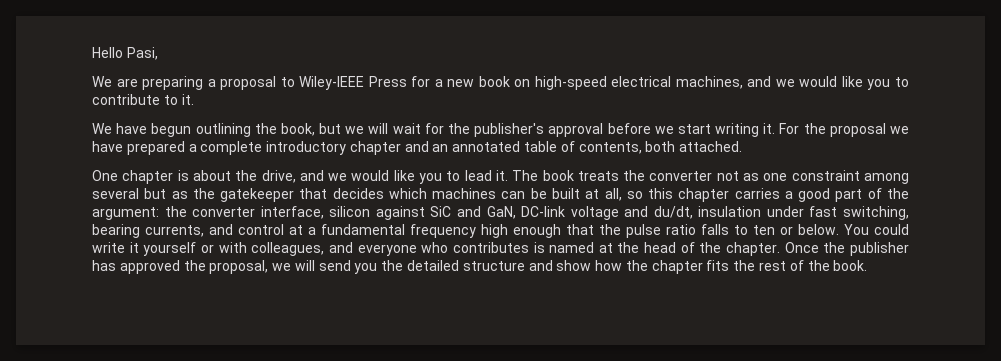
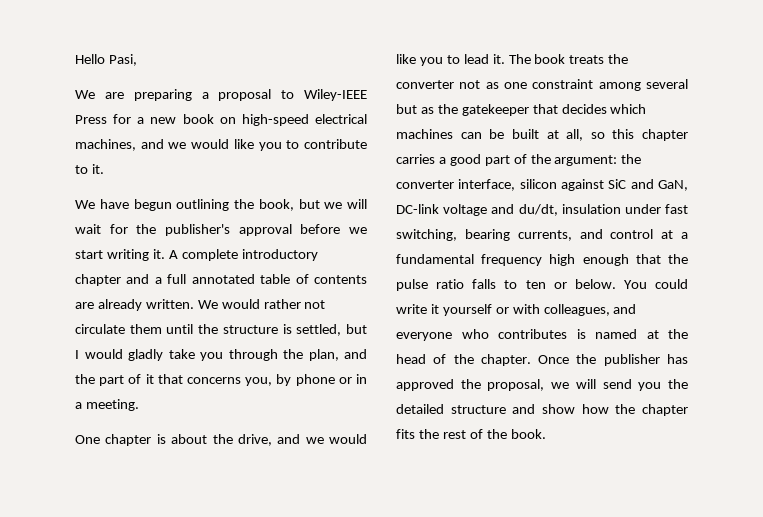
- For the proposal we have prepared a complete introductory chapter and an annotated table of contents, both attached.
+ A complete introductory chapter and a full annotated table of contents are already written. We would rather not circulate them until the structure is settled, but I would gladly take you through the plan, and the part of it that concerns you, by phone or in a meeting.

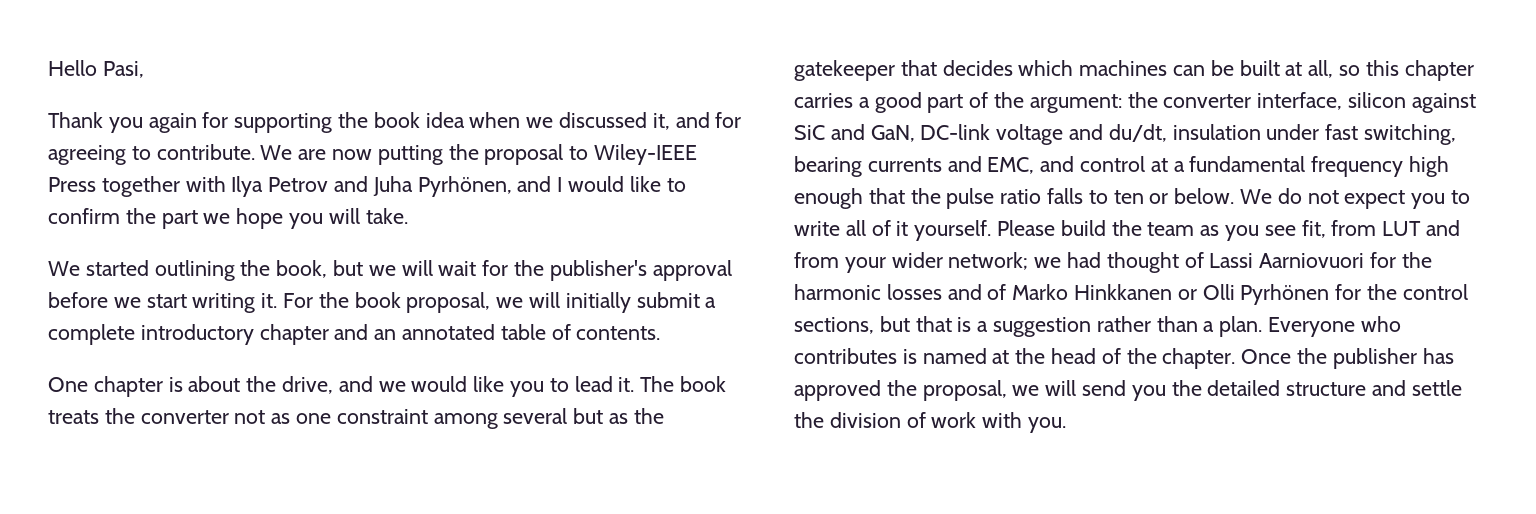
- We are preparing a proposal to Wiley-IEEE Press for a new book on high-speed electrical machines, and we would like you to contribute to it.
- We have begun outlining the book, but we will wait for the publisher's approval before we start writing it.
+ Thank you again for supporting the book idea when we discussed it, and for agreeing to contribute. We are now putting the proposal to Wiley-IEEE Press together with Ilya Petrov and Juha Pyrhönen, and I would like to confirm the part we hope you will take.
+ We started outlining the book, but we will wait for the publisher's approval before we start writing it.
- A complete introductory chapter and a full annotated table of contents are already written. We would rather not circulate them until the structure is settled, but I would gladly take you through the plan, and the part of it that concerns you, by phone or in a meeting.
+ For the book proposal, we will initially submit a complete introductory chapter and an annotated table of contents.
- the converter interface, silicon against SiC and GaN, DC-link voltage and du/dt, insulation under fast switching, bearing currents, and control at a fundamental frequency high enough that the pulse ratio falls to ten or below.
+ the converter interface, silicon against SiC and GaN, DC-link voltage and du/dt, insulation under fast switching, bearing currents and EMC, and control at a fundamental frequency high enough that the pulse ratio falls to ten or below.
- You could write it yourself or with colleagues, and everyone who contributes is named at the head of the chapter.
+ We do not expect you to write all of it yourself. Please build the team as you see fit, from LUT and from your wider network; we had thought of Lassi Aarniovuori for the harmonic losses and of Marko Hinkkanen or Olli Pyrhönen for the control sections, but that is a suggestion rather than a plan. Everyone who contributes is named at the head of the chapter.
- Once the publisher has approved the proposal, we will send you the detailed structure and show how the chapter fits the rest of the book.
+ Once the publisher has approved the proposal, we will send you the detailed structure and settle the division of work with you.

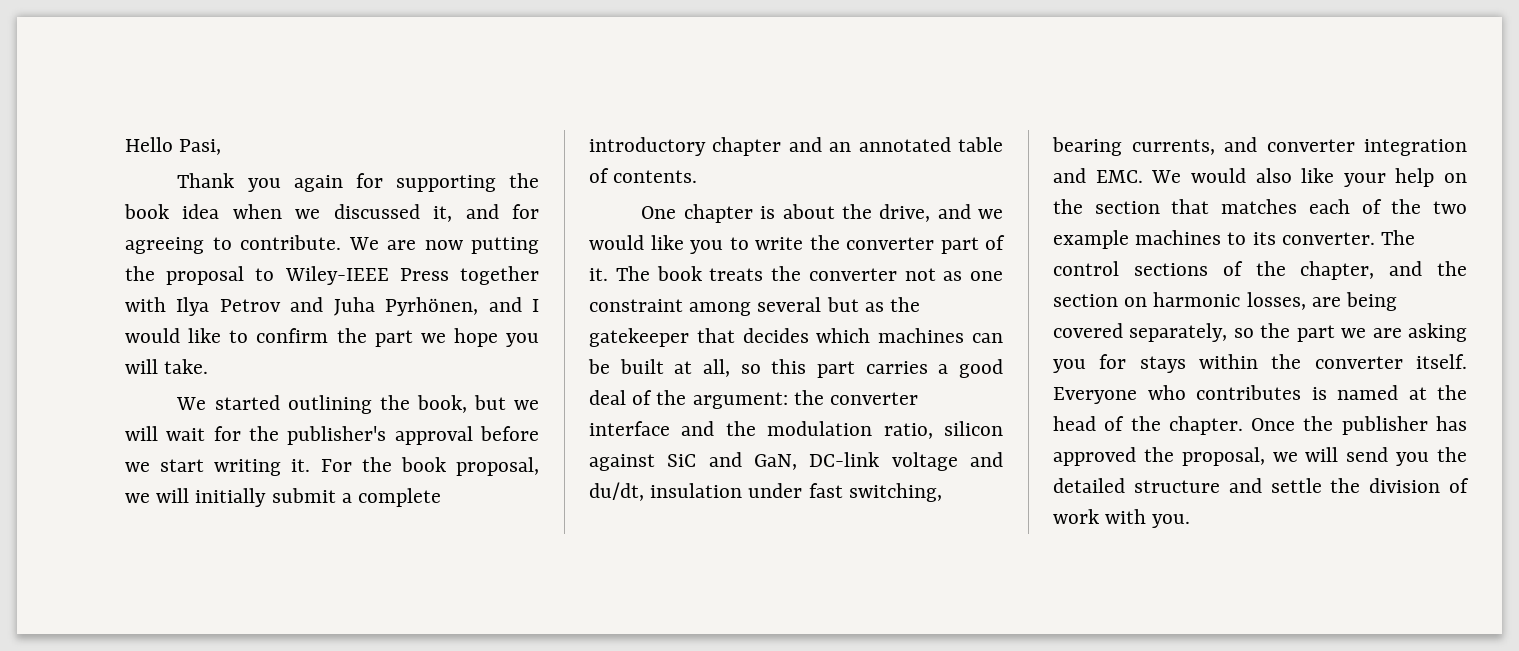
- One chapter is about the drive, and we would like you to lead it.
+ One chapter is about the drive, and we would like you to write the converter part of it.
- The book treats the converter not as one constraint among several but as the gatekeeper that decides which machines can be built at all, so this chapter carries a good part of the argument: the converter interface, silicon against SiC and GaN, DC-link voltage and du/dt, insulation under fast switching, bearing currents and EMC, and control at a fundamental frequency high enough that the pulse ratio falls to ten or below. We do not expect you to write all of it yourself. Please build the team as you see fit, from LUT and from your wider network; we had thought of Lassi Aarniovuori for the harmonic losses and of Marko Hinkkanen or Olli Pyrhönen for the control sections, but that is a suggestion rather than a plan.
+ The book treats the converter not as one constraint among several but as the gatekeeper that decides which machines can be built at all, so this part carries a good deal of the argument: the converter interface and the modulation ratio, silicon against SiC and GaN, DC-link voltage and du/dt, insulation under fast switching, bearing currents, and converter integration and EMC. We would also like your help on the section that matches each of the two example machines to its converter. The control sections of the chapter, and the section on harmonic losses, are being covered separately, so the part we are asking you for stays within the converter itself.

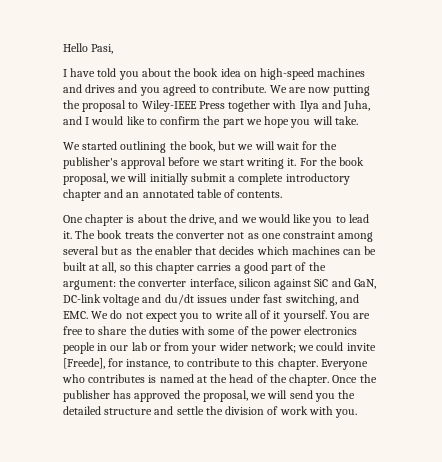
- Thank you again for supporting the book idea when we discussed it, and for agreeing to contribute.
+ I have told you about the book idea on high-speed machines and drives and you agreed to contribute.
- We are now putting the proposal to Wiley-IEEE Press together with Ilya Petrov and Juha Pyrhönen, and I would like to confirm the part we hope you will take.
+ We are now putting the proposal to Wiley-IEEE Press together with Ilya and Juha, and I would like to confirm the part we hope you will take.
- One chapter is about the drive, and we would like you to write the converter part of it.
+ One chapter is about the drive, and we would like you to lead it.
- The book treats the converter not as one constraint among several but as the gatekeeper that decides which machines can be built at all, so this part carries a good deal of the argument: the converter interface and the modulation ratio, silicon against SiC and GaN, DC-link voltage and du/dt, insulation under fast switching, bearing currents, and converter integration and EMC. We would also like your help on the section that matches each of the two example machines to its converter. The control sections of the chapter, and the section on harmonic losses, are being covered separately, so the part we are asking you for stays within the converter itself.
+ The book treats the converter not as one constraint among several but as the enabler that decides which machines can be built at all, so this chapter carries a good part of the argument: the converter interface, silicon against SiC and GaN, DC-link voltage and du/dt issues under fast switching, and EMC. We do not expect you to write all of it yourself. You are free to share the duties with some of the power electronics people in our lab or from your wider network; we could invite [Freede], for instance, to contribute to this chapter.

